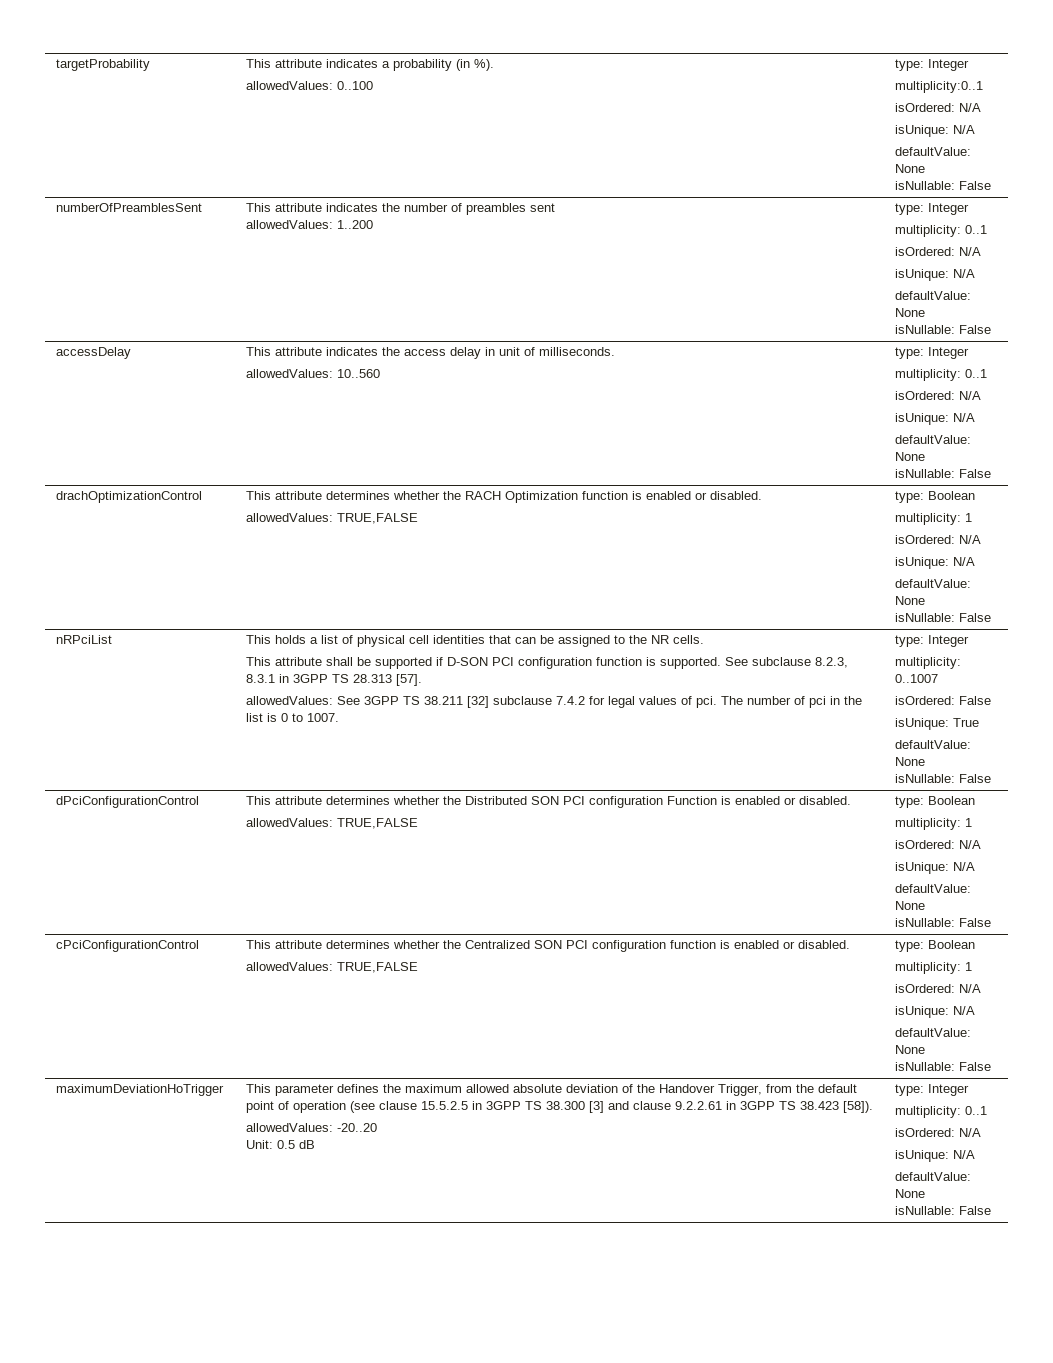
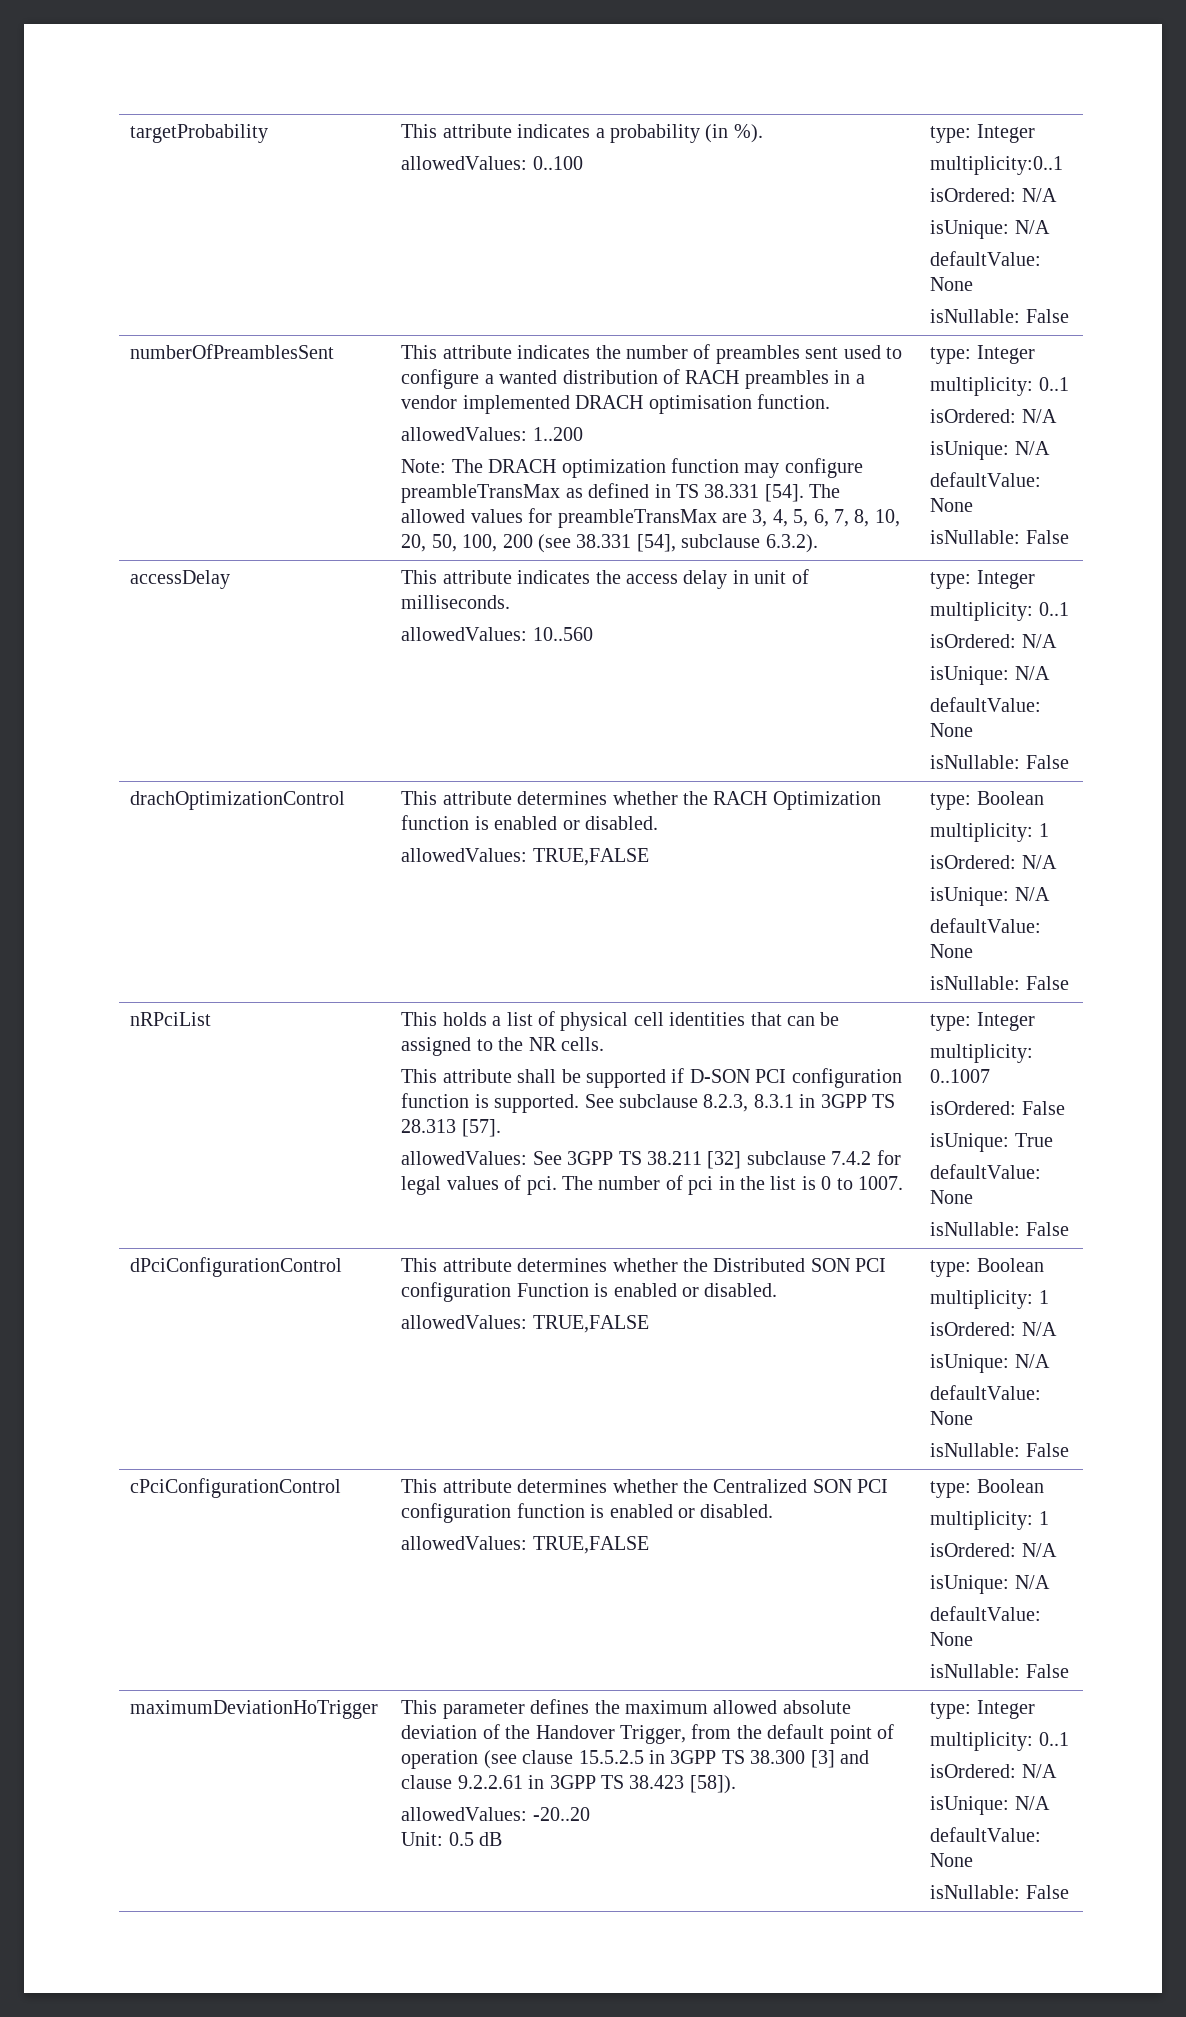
- This attribute indicates the number of preambles sent
+ This attribute indicates the number of preambles sent used to configure a wanted distribution of RACH preambles in a vendor implemented DRACH optimisation function.
  allowedValues: 1..200
+ Note: The DRACH optimization function may configure preambleTransMax as defined in TS 38.331 [54]. The allowed values for preambleTransMax are 3, 4, 5, 6, 7, 8, 10, 20, 50, 100, 200 (see 38.331 [54], subclause 6.3.2).

